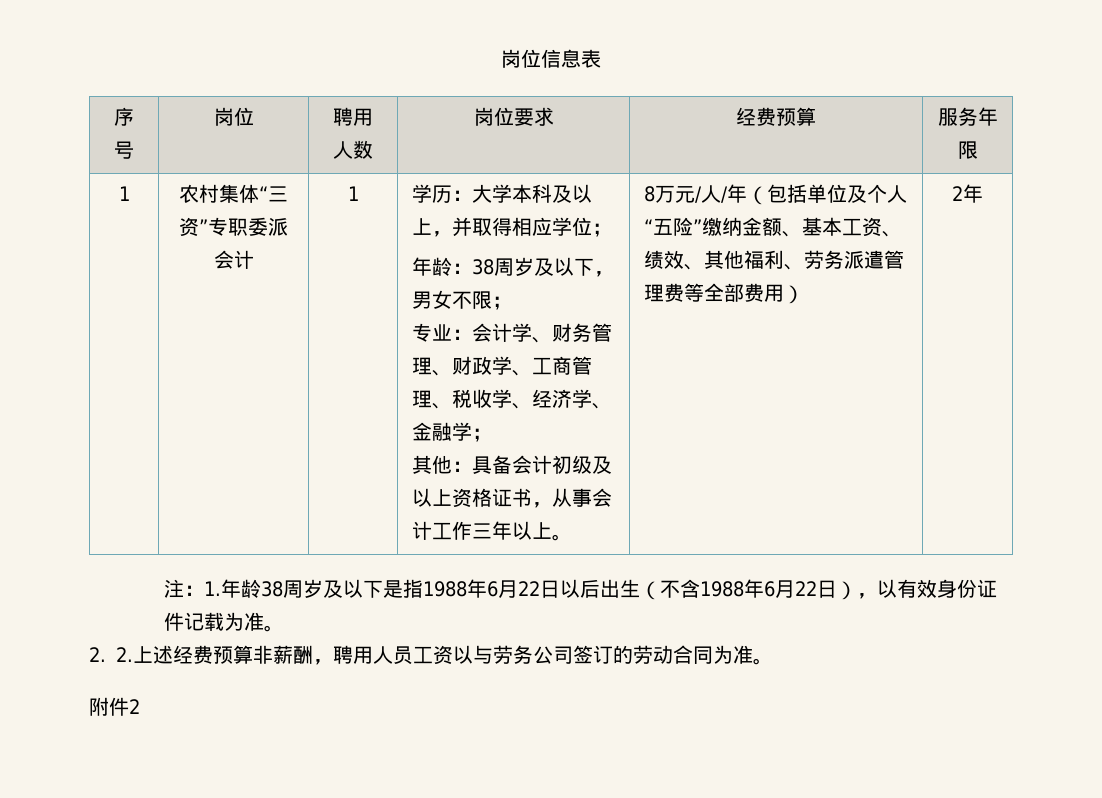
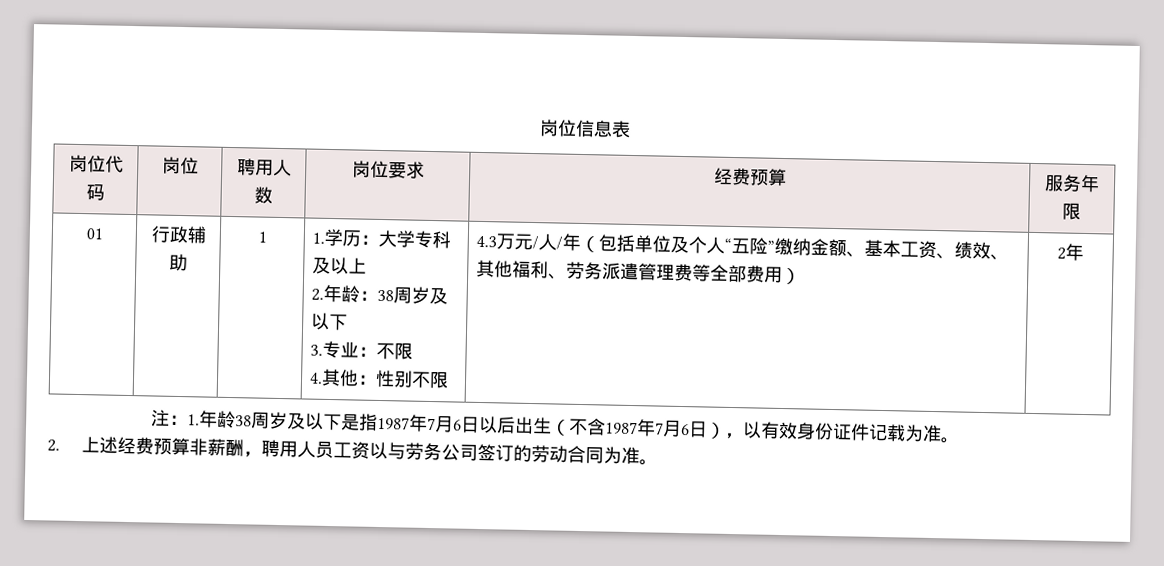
- 序号 | 岗位 | 聘用人数 | 岗位要求 | 经费预算 | 服务年限
+ 岗位代码 | 岗位 | 聘用人数 | 岗位要求 | 经费预算 | 服务年限
- 1 | 农村集体“三资”专职委派会计 | 1 | 学历：大学本科及以上，并取得相应学位；
- 年龄：38周岁及以下，男女不限；
- 专业：会计学、财务管理、财政学、工商管理、税收学、经济学、金融学；
- 其他：具备会计初级及以上资格证书，从事会计工作三年以上。 | 8万元/人/年（包括单位及个人“五险”缴纳金额、基本工资、绩效、其他福利、劳务派遣管理费等全部费用）
+ 01 | 行政辅助 | 1 | 1.学历：大学专科及以上
+ 2.年龄：38周岁及以下
+ 3.专业：不限
+ 4.其他：性别不限 | 4.3万元/人/年（包括单位及个人“五险”缴纳金额、基本工资、绩效、其他福利、劳务派遣管理费等全部费用）
- 注：1.年龄38周岁及以下是指1988年6月22日以后出生（不含1988年6月22日），以有效身份证件记载为准。
+ 注：1.年龄38周岁及以下是指1987年7月6日以后出生（不含1987年7月6日），以有效身份证件记载为准。
- 2. 2.上述经费预算非薪酬，聘用人员工资以与劳务公司签订的劳动合同为准。
+ 2.上述经费预算非薪酬，聘用人员工资以与劳务公司签订的劳动合同为准。
- 附件2

